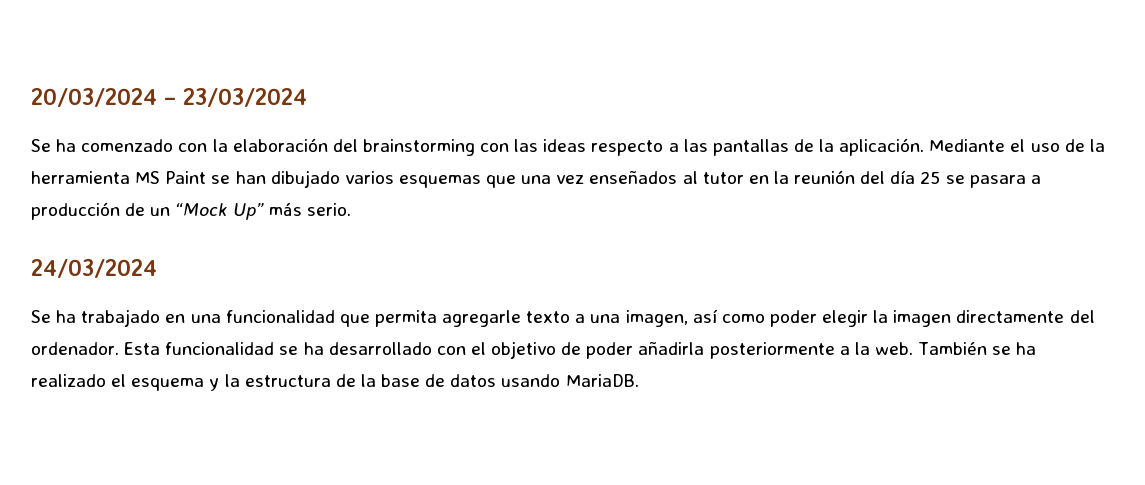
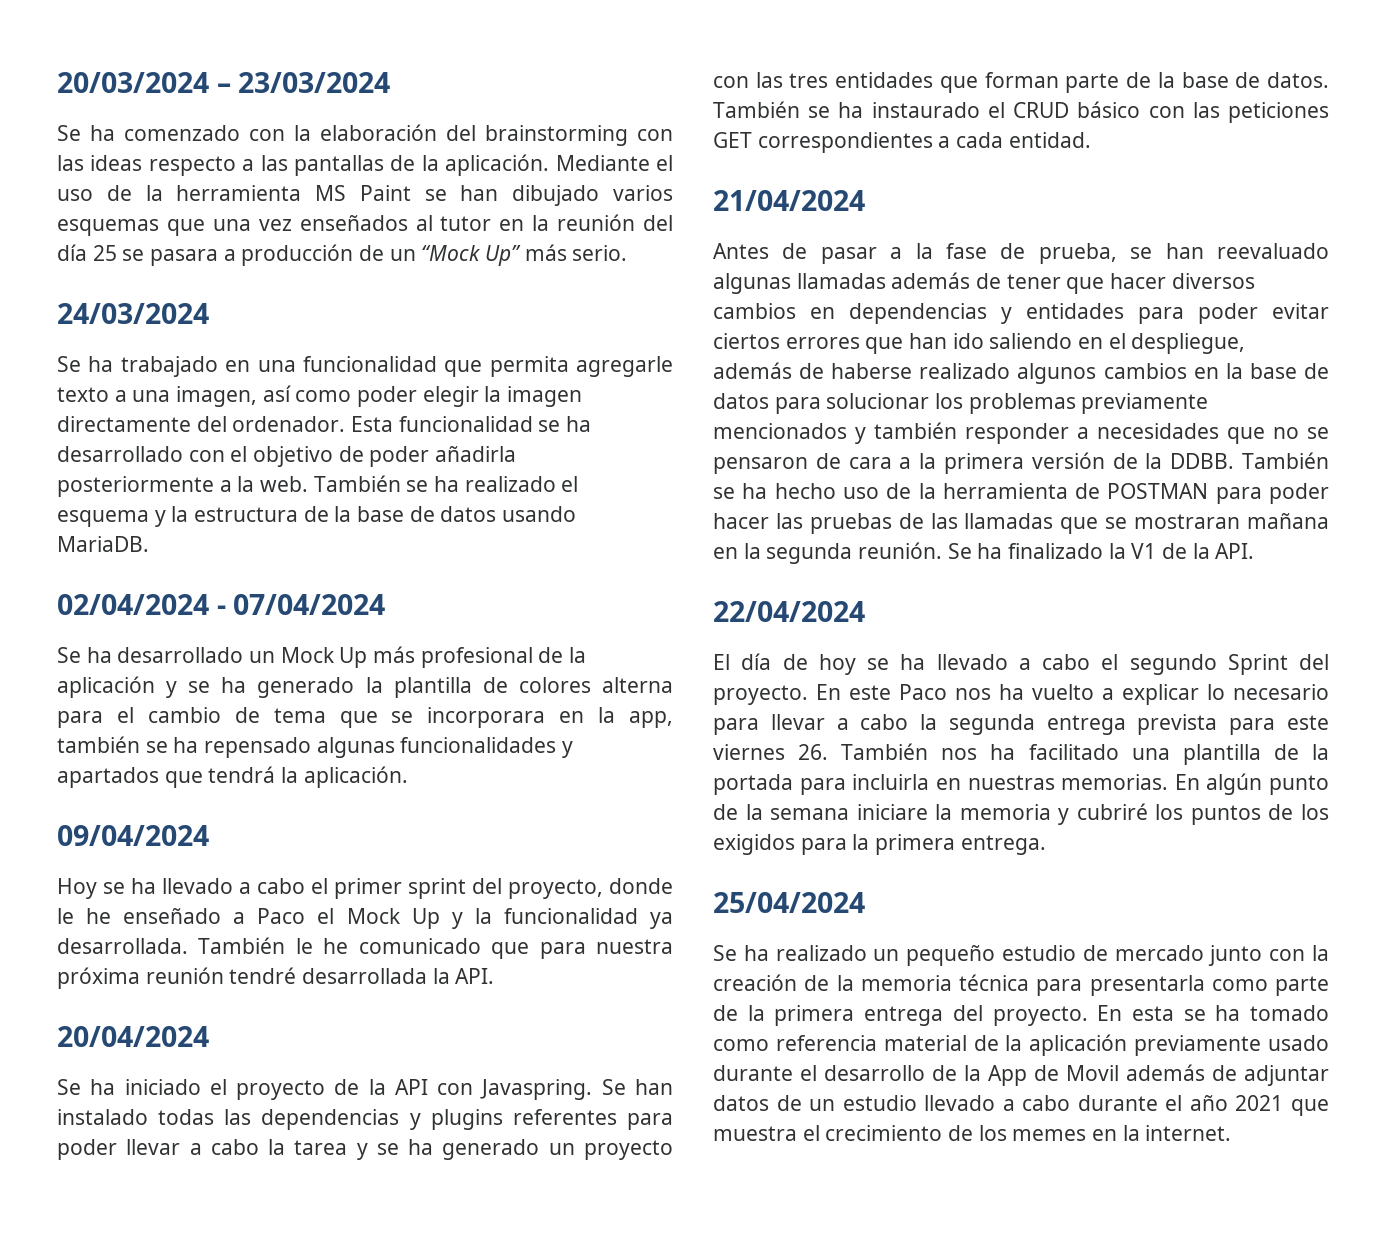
+ 02/04/2024 - 07/04/2024
+ Se ha desarrollado un Mock Up más profesional de la aplicación y se ha generado la plantilla de colores alterna para el cambio de tema que se incorporara en la app, también se ha repensado algunas funcionalidades y apartados que tendrá la aplicación.
+ 09/04/2024
+ Hoy se ha llevado a cabo el primer sprint del proyecto, donde le he enseñado a Paco el Mock Up y la funcionalidad ya desarrollada. También le he comunicado que para nuestra próxima reunión tendré desarrollada la API.
+ 20/04/2024
+ Se ha iniciado el proyecto de la API con Javaspring. Se han instalado todas las dependencias y plugins referentes para poder llevar a cabo la tarea y se ha generado un proyecto con las tres entidades que forman parte de la base de datos. También se ha instaurado el CRUD básico con las peticiones GET correspondientes a cada entidad.
+ 21/04/2024
+ Antes de pasar a la fase de prueba, se han reevaluado algunas llamadas además de tener que hacer diversos cambios en dependencias y entidades para poder evitar ciertos errores que han ido saliendo en el despliegue, además de haberse realizado algunos cambios en la base de datos para solucionar los problemas previamente mencionados y también responder a necesidades que no se pensaron de cara a la primera versión de la DDBB. También se ha hecho uso de la herramienta de POSTMAN para poder hacer las pruebas de las llamadas que se mostraran mañana en la segunda reunión. Se ha finalizado la V1 de la API.
+ 22/04/2024
+ El día de hoy se ha llevado a cabo el segundo Sprint del proyecto. En este Paco nos ha vuelto a explicar lo necesario para llevar a cabo la segunda entrega prevista para este viernes 26. También nos ha facilitado una plantilla de la portada para incluirla en nuestras memorias. En algún punto de la semana iniciare la memoria y cubriré los puntos de los exigidos para la primera entrega.
+ 25/04/2024
+ Se ha realizado un pequeño estudio de mercado junto con la creación de la memoria técnica para presentarla como parte de la primera entrega del proyecto. En esta se ha tomado como referencia material de la aplicación previamente usado durante el desarrollo de la App de Movil además de adjuntar datos de un estudio llevado a cabo durante el año 2021 que muestra el crecimiento de los memes en la internet.

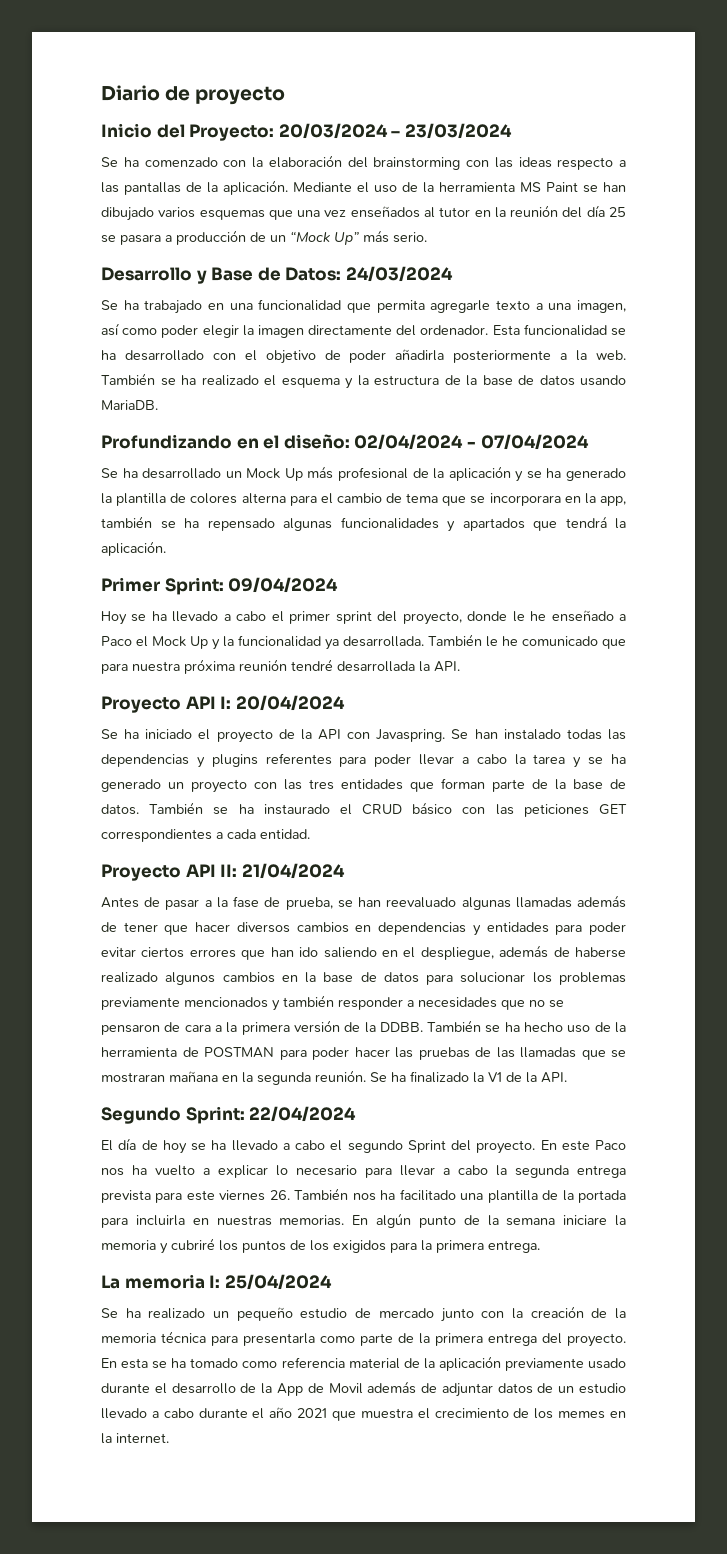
- 20/03/2024 – 23/03/2024
+ Diario de proyecto
+ Inicio del Proyecto: 20/03/2024 – 23/03/2024
- 24/03/2024
+ Desarrollo y Base de Datos: 24/03/2024
- 02/04/2024 - 07/04/2024
+ Profundizando en el diseño: 02/04/2024 - 07/04/2024
- 09/04/2024
+ Primer Sprint: 09/04/2024
- 20/04/2024
+ Proyecto API I: 20/04/2024
- 21/04/2024
+ Proyecto API II: 21/04/2024
- 22/04/2024
+ Segundo Sprint: 22/04/2024
- 25/04/2024
+ La memoria I: 25/04/2024

